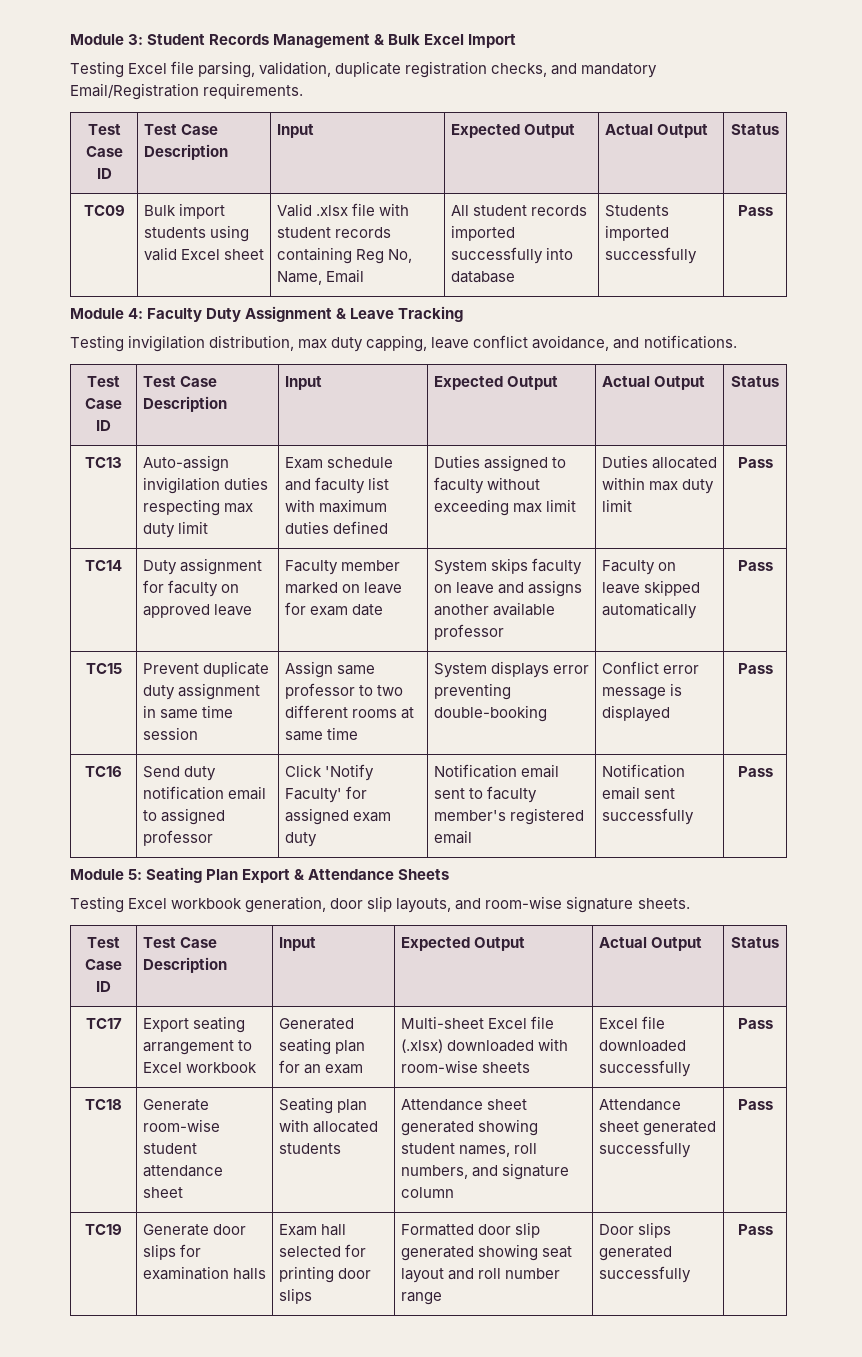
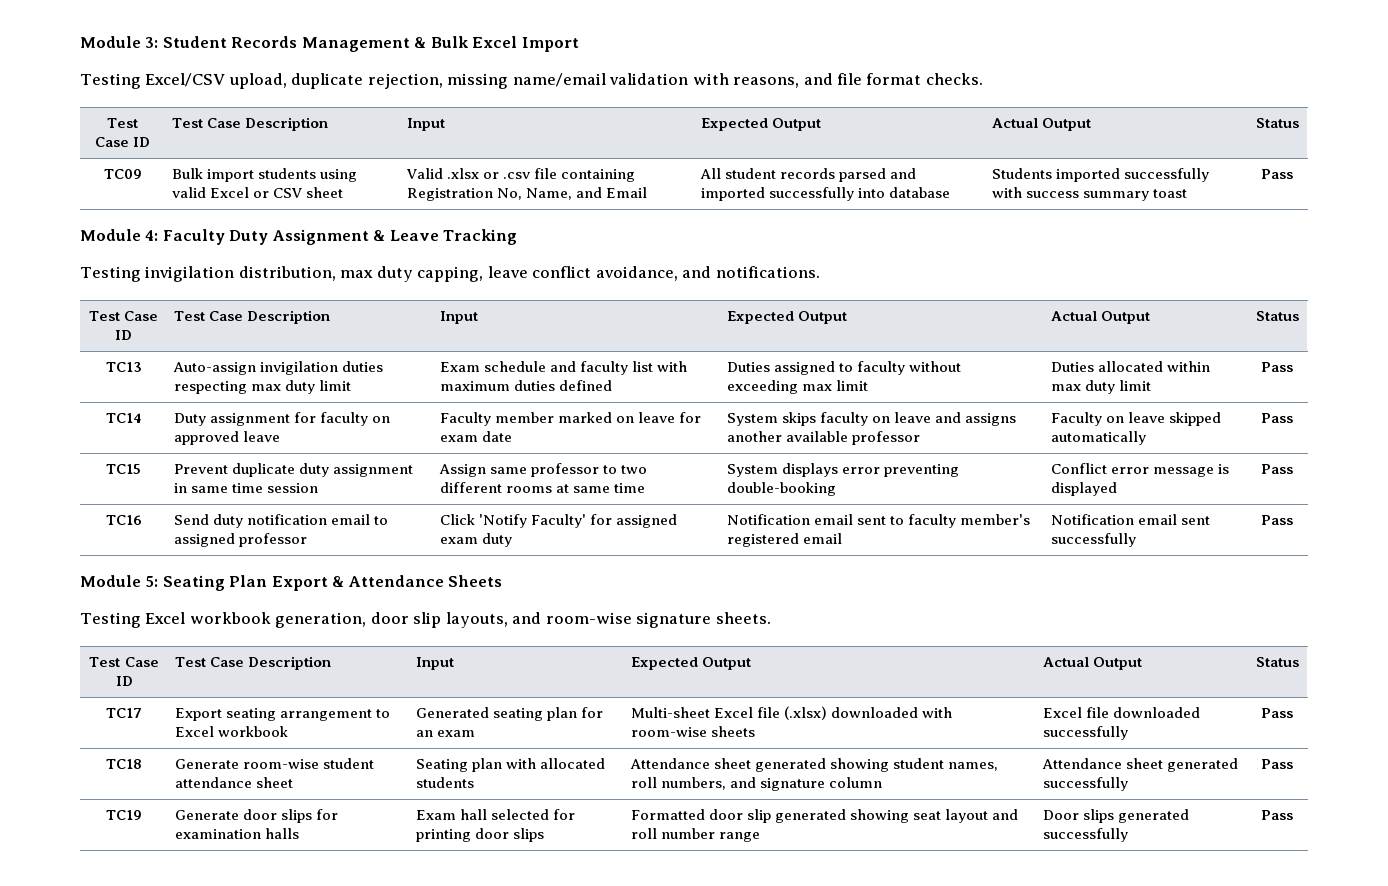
- Testing Excel file parsing, validation, duplicate registration checks, and mandatory Email/Registration requirements.
+ Testing Excel/CSV upload, duplicate rejection, missing name/email validation with reasons, and file format checks.
- TC09 | Bulk import students using valid Excel sheet | Valid .xlsx file with student records containing Reg No, Name, Email | All student records imported successfully into database | Students imported successfully | Pass
+ TC09 | Bulk import students using valid Excel or CSV sheet | Valid .xlsx or .csv file containing Registration No, Name, and Email | All student records parsed and imported successfully into database | Students imported successfully with success summary toast | Pass

